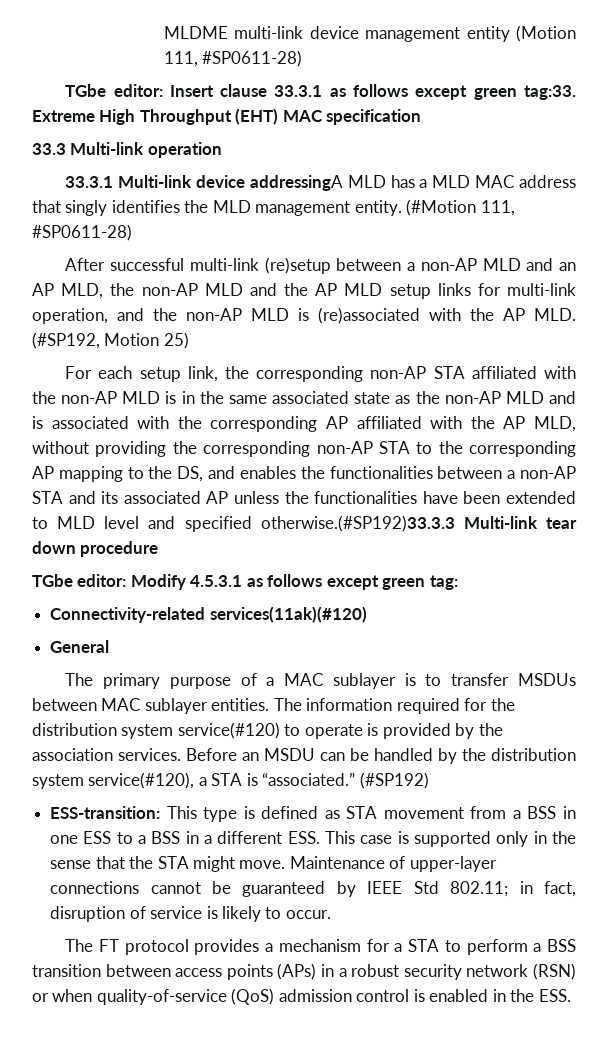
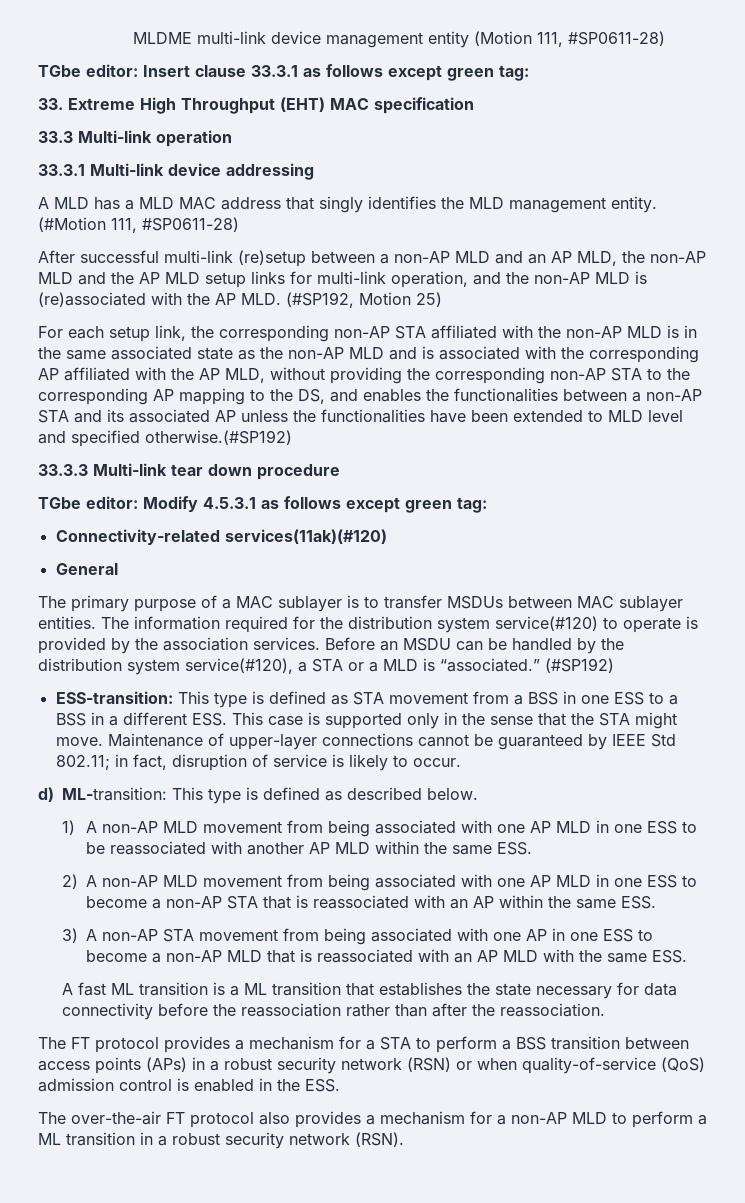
- TGbe editor: Insert clause 33.3.1 as follows except green tag:33. Extreme High Throughput (EHT) MAC specification
+ TGbe editor: Insert clause 33.3.1 as follows except green tag:
+ 33. Extreme High Throughput (EHT) MAC specification
- 33.3.1 Multi-link device addressingA MLD has a MLD MAC address that singly identifies the MLD management entity.
+ 33.3.1 Multi-link device addressing
+ A MLD has a MLD MAC address that singly identifies the MLD management entity.
- For each setup link, the corresponding non-AP STA affiliated with the non-AP MLD is in the same associated state as the non-AP MLD and is associated with the corresponding AP affiliated with the AP MLD, without providing the corresponding non-AP STA to the corresponding AP mapping to the DS, and enables the functionalities between a non-AP STA and its associated AP unless the functionalities have been extended to MLD level and specified otherwise.(#SP192)33.3.3 Multi-link tear down procedure
+ For each setup link, the corresponding non-AP STA affiliated with the non-AP MLD is in the same associated state as the non-AP MLD and is associated with the corresponding AP affiliated with the AP MLD, without providing the corresponding non-AP STA to the corresponding AP mapping to the DS, and enables the functionalities between a non-AP STA and its associated AP unless the functionalities have been extended to MLD level and specified otherwise.(#SP192)
+ 33.3.3 Multi-link tear down procedure
- Before an MSDU can be handled by the distribution system service(#120), a STA is “associated.”
+ Before an MSDU can be handled by the distribution system service(#120), a STA or a MLD is “associated.”
+ d) ML-transition: This type is defined as described below.
+ 1) A non-AP MLD movement from being associated with one AP MLD in one ESS to be reassociated with another AP MLD within the same ESS.
+ 2) A non-AP MLD movement from being associated with one AP MLD in one ESS to become a non-AP STA that is reassociated with an AP within the same ESS.
+ 3) A non-AP STA movement from being associated with one AP in one ESS to become a non-AP MLD that is reassociated with an AP MLD with the same ESS.
+ A fast ML transition is a ML transition that establishes the state necessary for data connectivity before the reassociation rather than after the reassociation.
+ The over-the-air FT protocol also provides a mechanism for a non-AP MLD to perform a ML transition in a robust security network (RSN).

